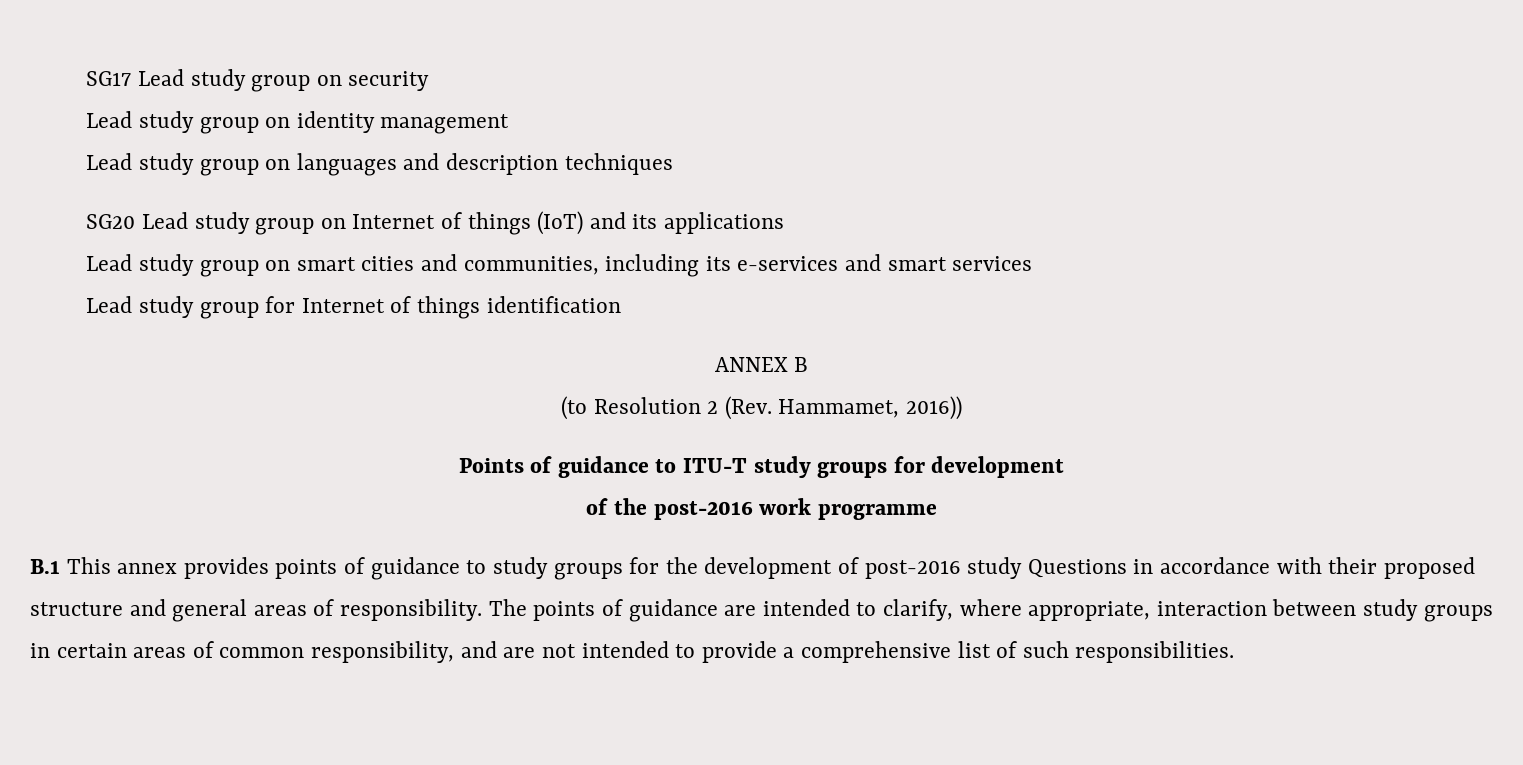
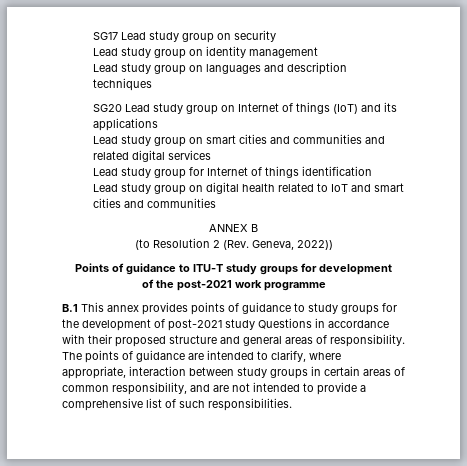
- Lead study group on smart cities and communities, including its e-services and smart services
+ Lead study group on smart cities and communities and related digital services
+ Lead study group on digital health related to IoT and smart cities and communities
- (to Resolution 2 (Rev. Hammamet, 2016))
+ (to Resolution 2 (Rev. Geneva, 2022))
- of the post-2016 work programme
+ of the post-2021 work programme
- B.1 This annex provides points of guidance to study groups for the development of post-2016 study Questions in accordance with their proposed structure and general areas of responsibility.
+ B.1 This annex provides points of guidance to study groups for the development of post-2021 study Questions in accordance with their proposed structure and general areas of responsibility.

